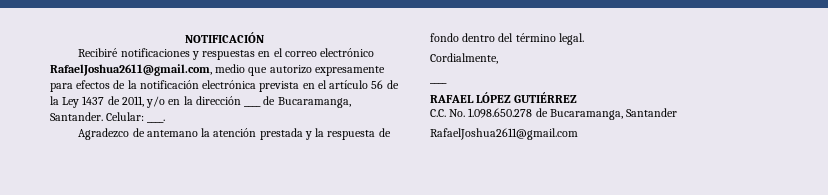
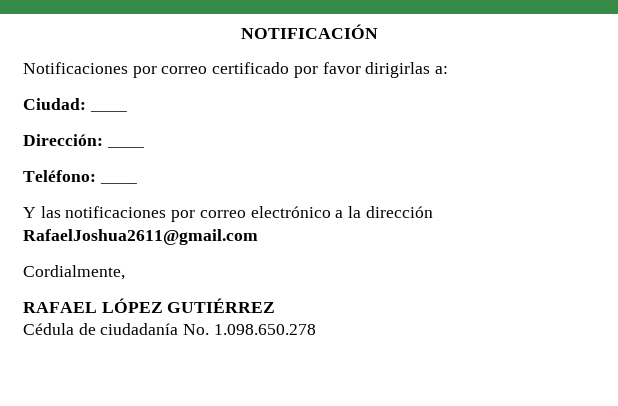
- Recibiré notificaciones y respuestas en el correo electrónico RafaelJoshua2611@gmail.com, medio que autorizo expresamente para efectos de la notificación electrónica prevista en el artículo 56 de la Ley 1437 de 2011, y/o en la dirección ____ de Bucaramanga, Santander. Celular: ____.
- Agradezco de antemano la atención prestada y la respuesta de fondo dentro del término legal.
+ Notificaciones por correo certificado por favor dirigirlas a:
+ Ciudad: ____
+ Dirección: ____
+ Teléfono: ____
+ Y las notificaciones por correo electrónico a la dirección RafaelJoshua2611@gmail.com
  Cordialmente,
- ____
- C.C. No. 1.098.650.278 de Bucaramanga, Santander
- RafaelJoshua2611@gmail.com
+ Cédula de ciudadanía No. 1.098.650.278

